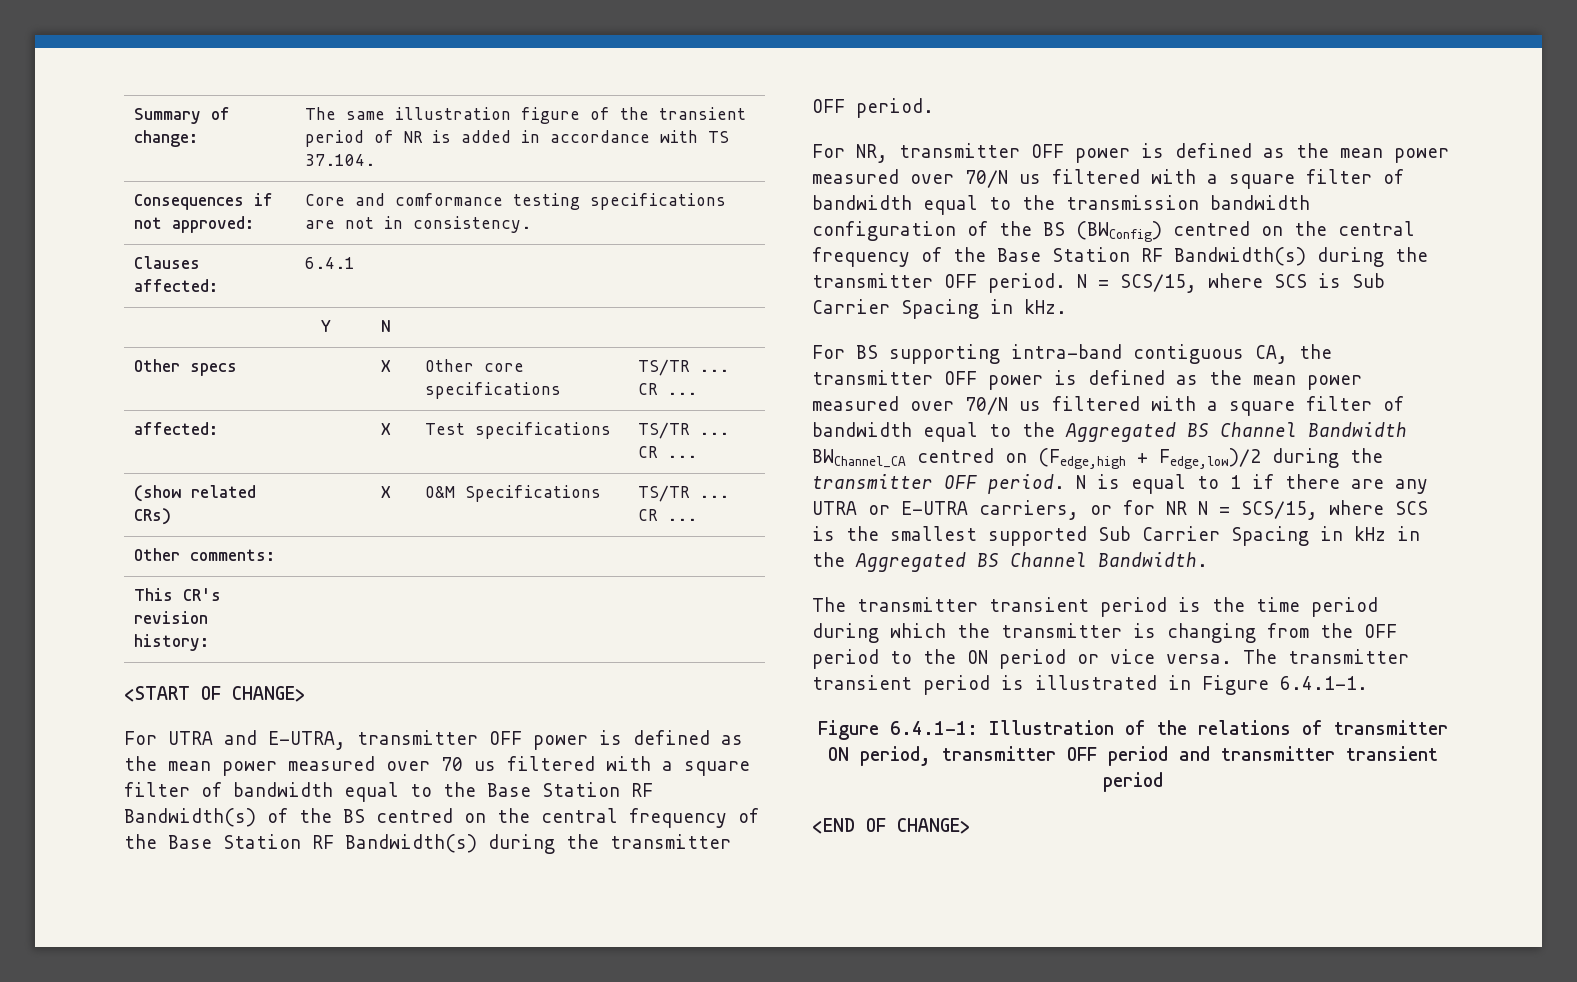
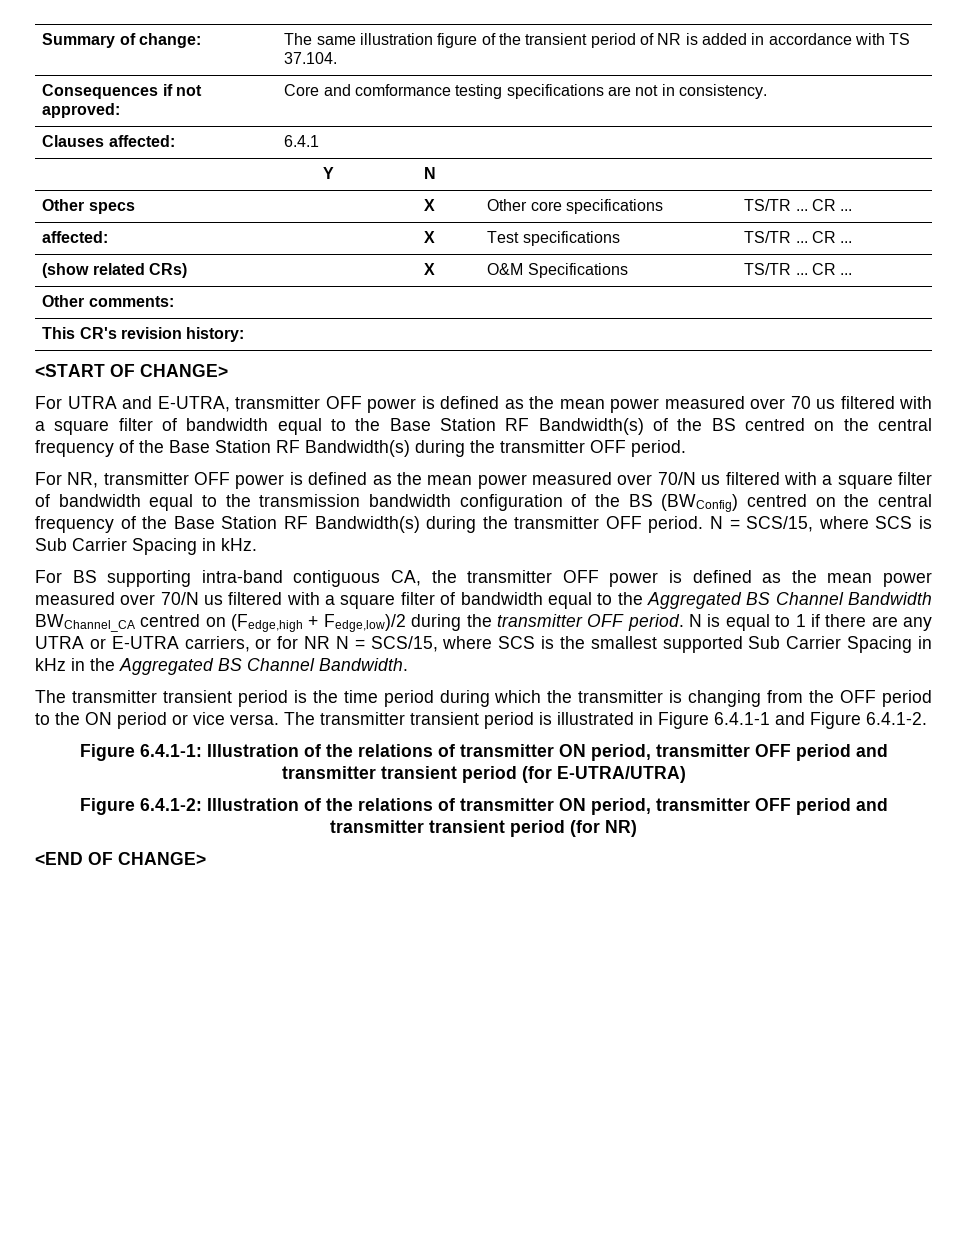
- The transmitter transient period is illustrated in Figure 6.4.1-1.
+ The transmitter transient period is illustrated in Figure 6.4.1-1 and Figure 6.4.1-2.
- Figure 6.4.1-1: Illustration of the relations of transmitter ON period, transmitter OFF period and transmitter transient period
+ Figure 6.4.1-1: Illustration of the relations of transmitter ON period, transmitter OFF period and transmitter transient period (for E-UTRA/UTRA)
+ Figure 6.4.1-2: Illustration of the relations of transmitter ON period, transmitter OFF period and transmitter transient period (for NR)

